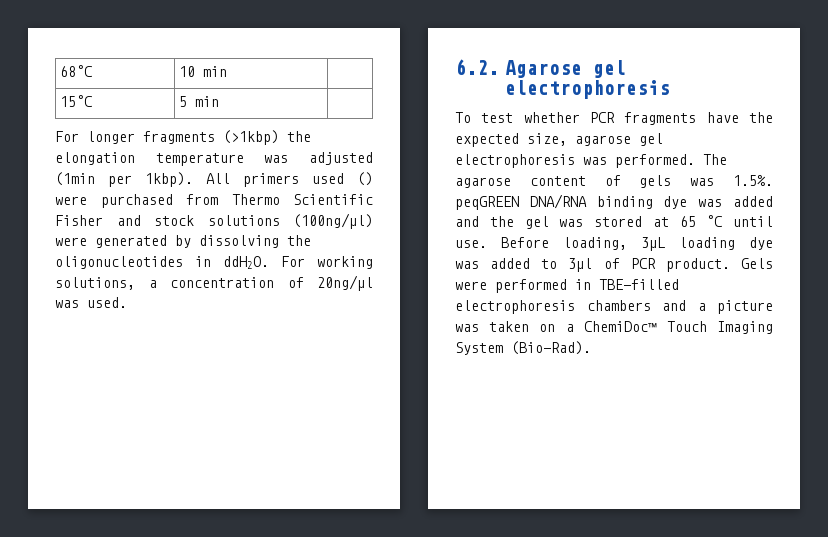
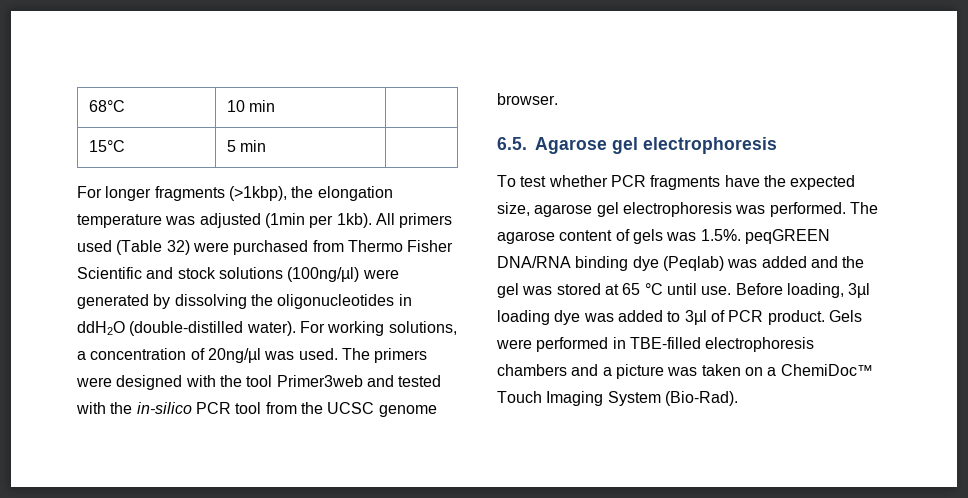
- For longer fragments (>1kbp) the elongation temperature was adjusted (1min per 1kbp).
+ For longer fragments (>1kbp), the elongation temperature was adjusted (1min per 1kb).
- All primers used () were purchased from Thermo Scientific Fisher and stock solutions (100ng/µl) were generated by dissolving the oligonucleotides in ddH2O.
+ All primers used (Table 32) were purchased from Thermo Fisher Scientific and stock solutions (100ng/µl) were generated by dissolving the oligonucleotides in ddH2O (double-distilled water).
- For working solutions, a concentration of 20ng/µl was used.
- 6.2. Agarose gel electrophoresis
+ For working solutions, a concentration of 20ng/µl was used. The primers were designed with the tool Primer3web and tested with the in-silico PCR tool from the UCSC genome browser.
+ 6.5. Agarose gel electrophoresis
- The agarose content of gels was 1.5%. peqGREEN DNA/RNA binding dye was added and the gel was stored at 65 °C until use.
+ The agarose content of gels was 1.5%. peqGREEN DNA/RNA binding dye (Peqlab) was added and the gel was stored at 65 °C until use.
- Before loading, 3µL loading dye was added to 3µl of PCR product.
+ Before loading, 3µl loading dye was added to 3µl of PCR product.

